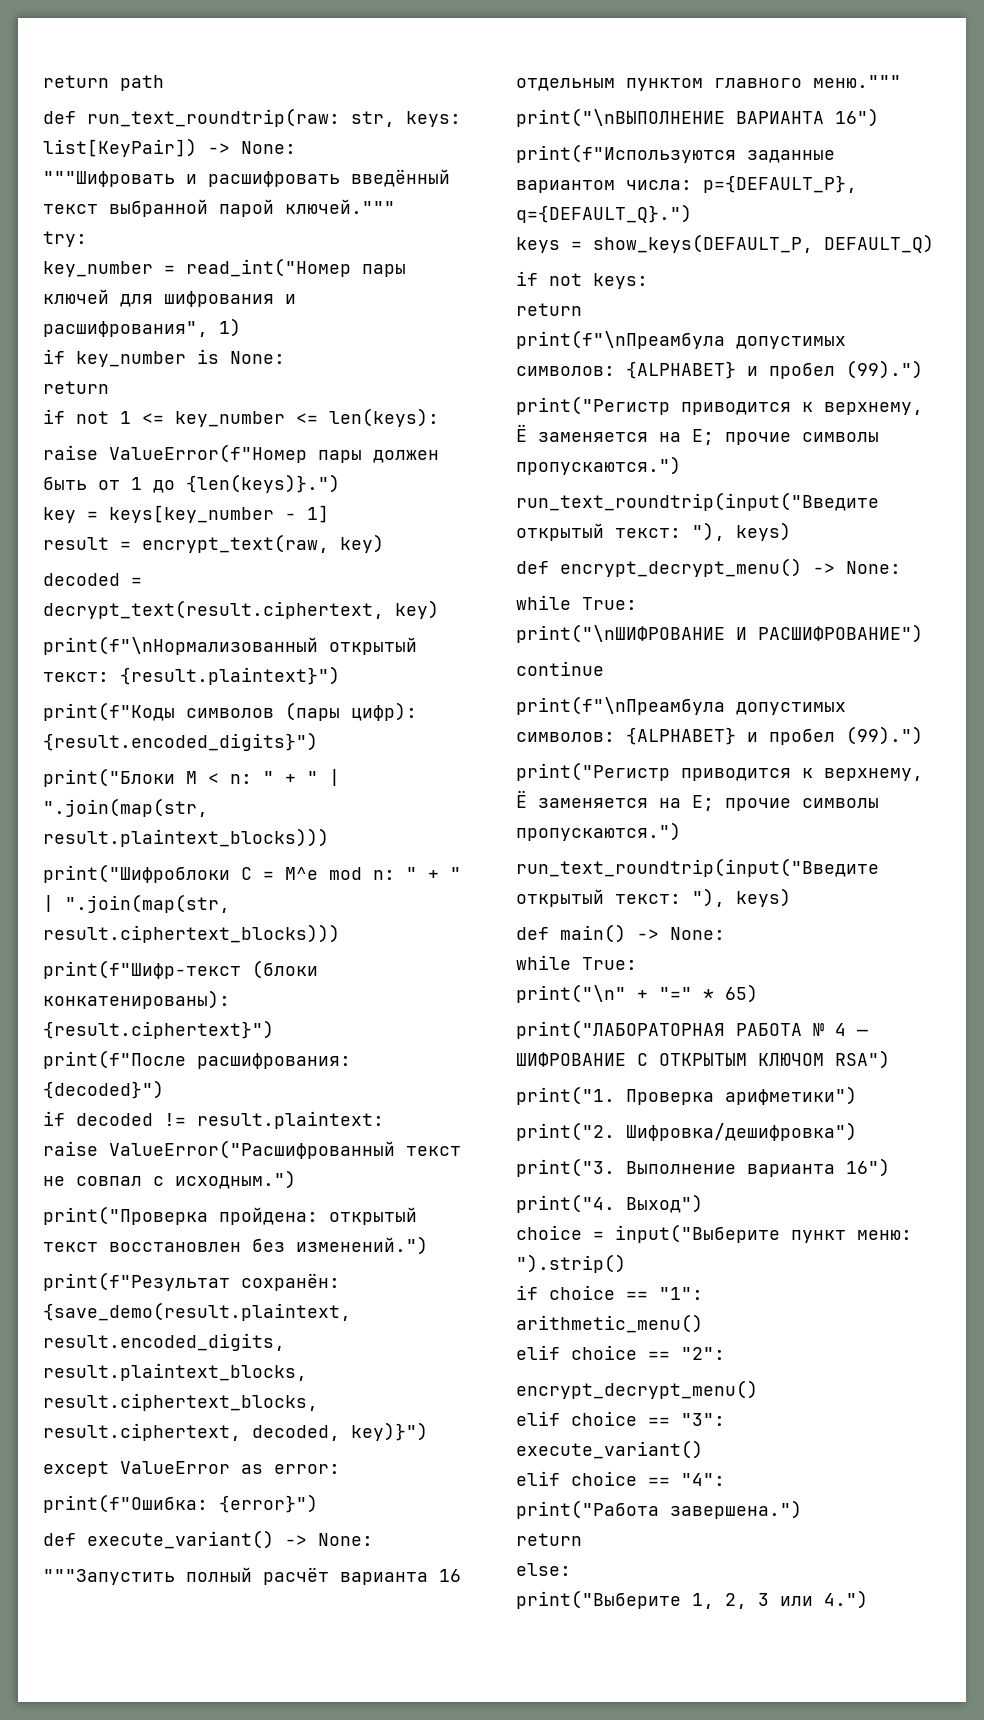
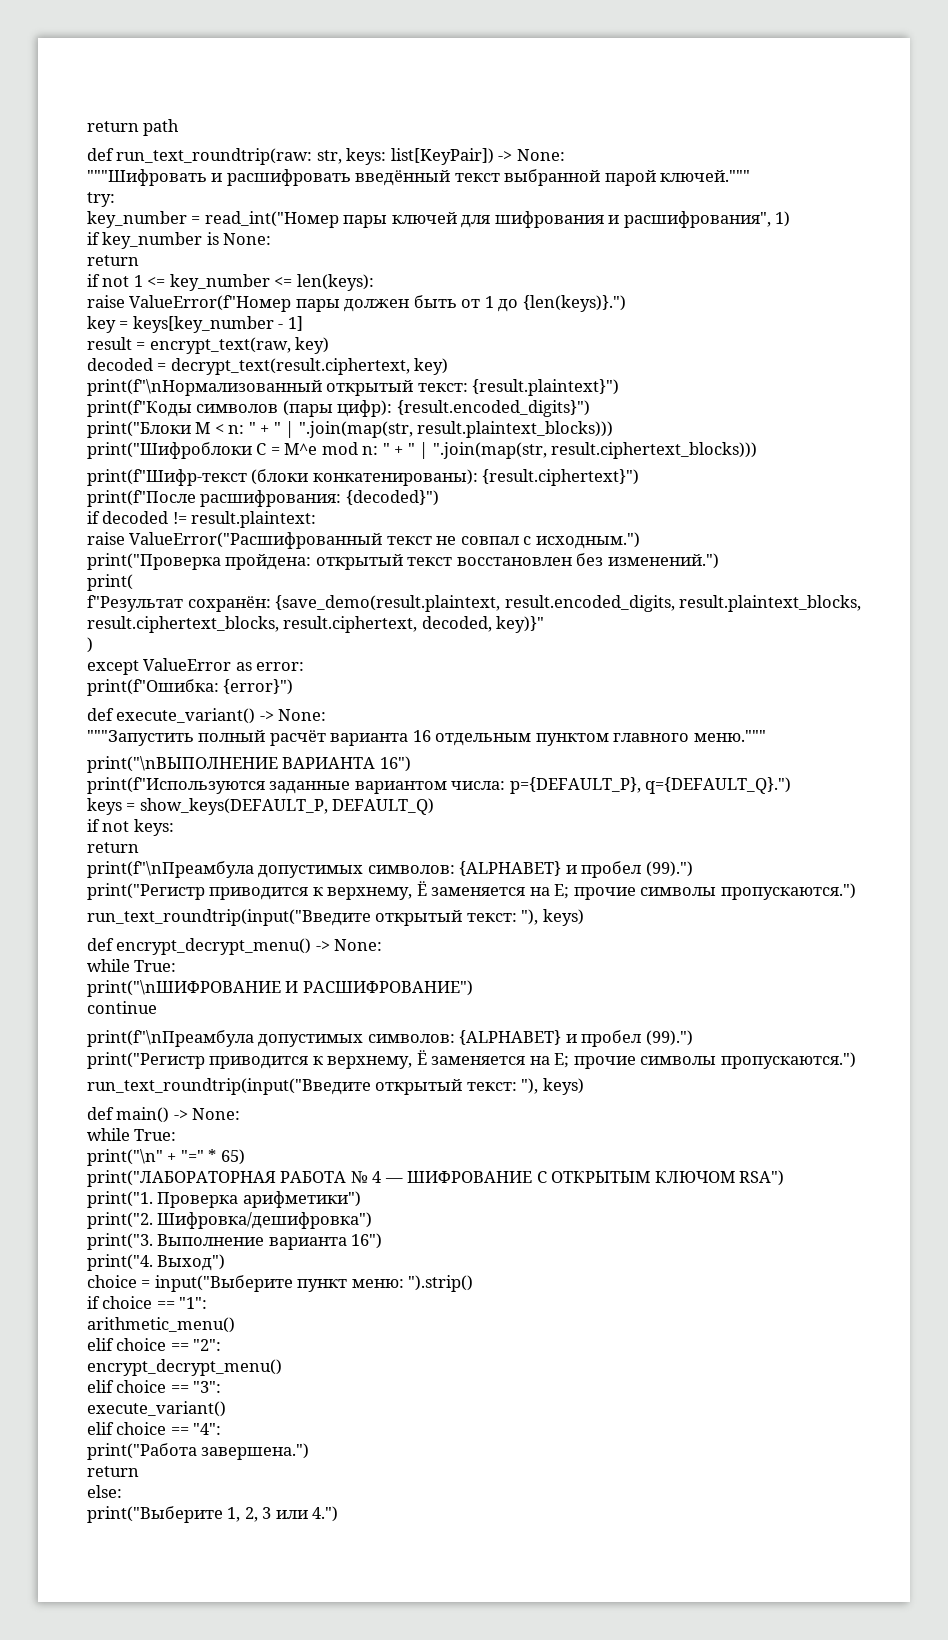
- print(f"Результат сохранён: {save_demo(result.plaintext, result.encoded_digits, result.plaintext_blocks, result.ciphertext_blocks, result.ciphertext, decoded, key)}")
+ print(
+ f"Результат сохранён: {save_demo(result.plaintext, result.encoded_digits, result.plaintext_blocks, result.ciphertext_blocks, result.ciphertext, decoded, key)}"
+ )

